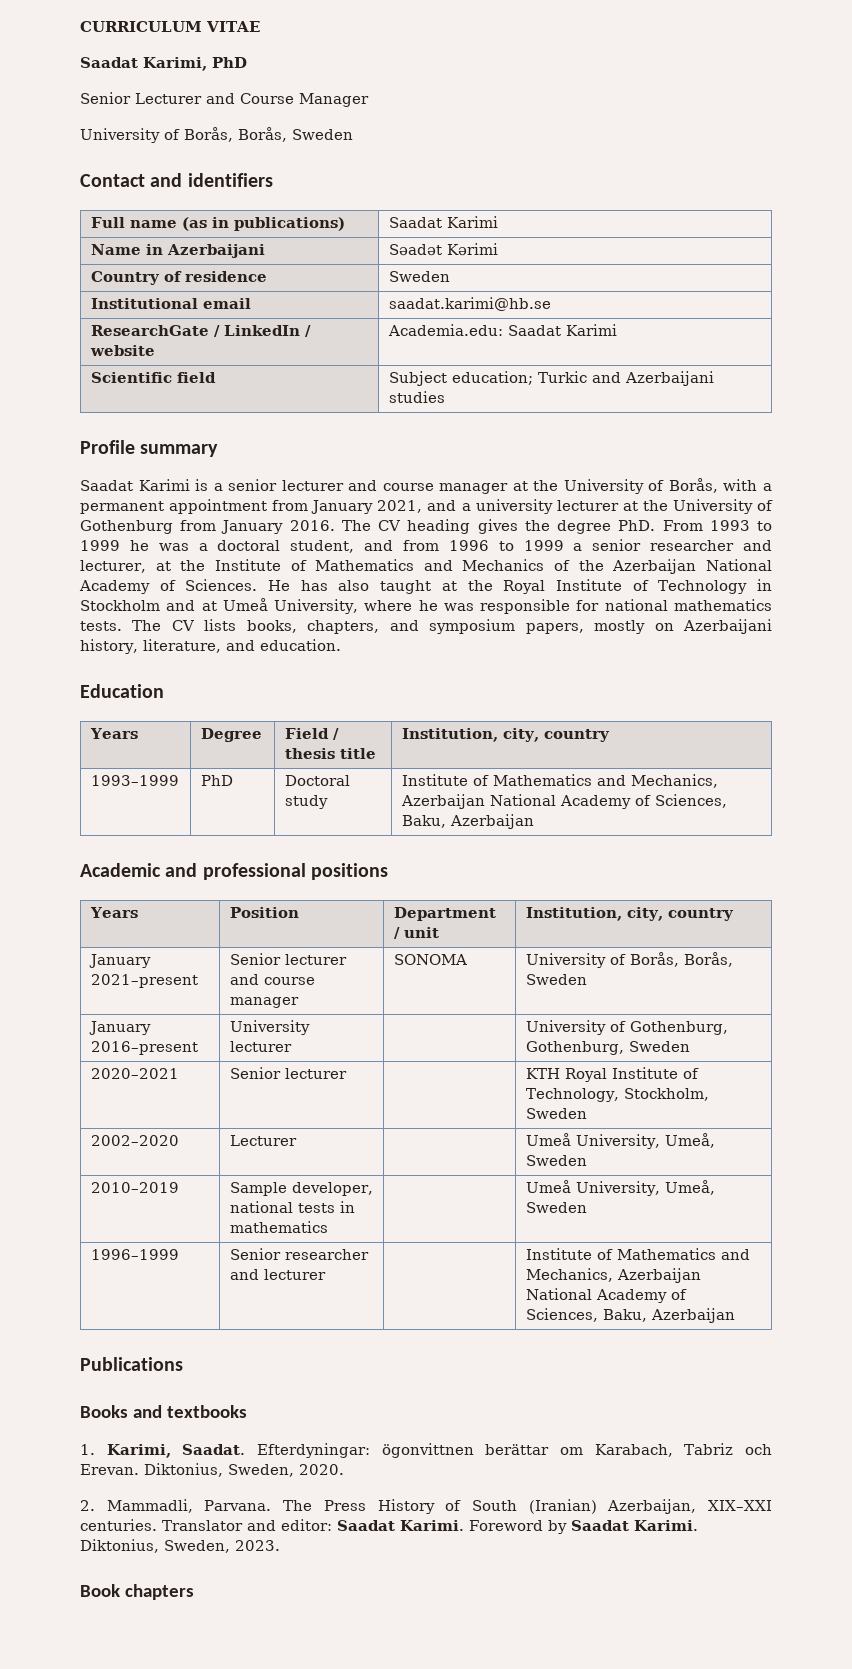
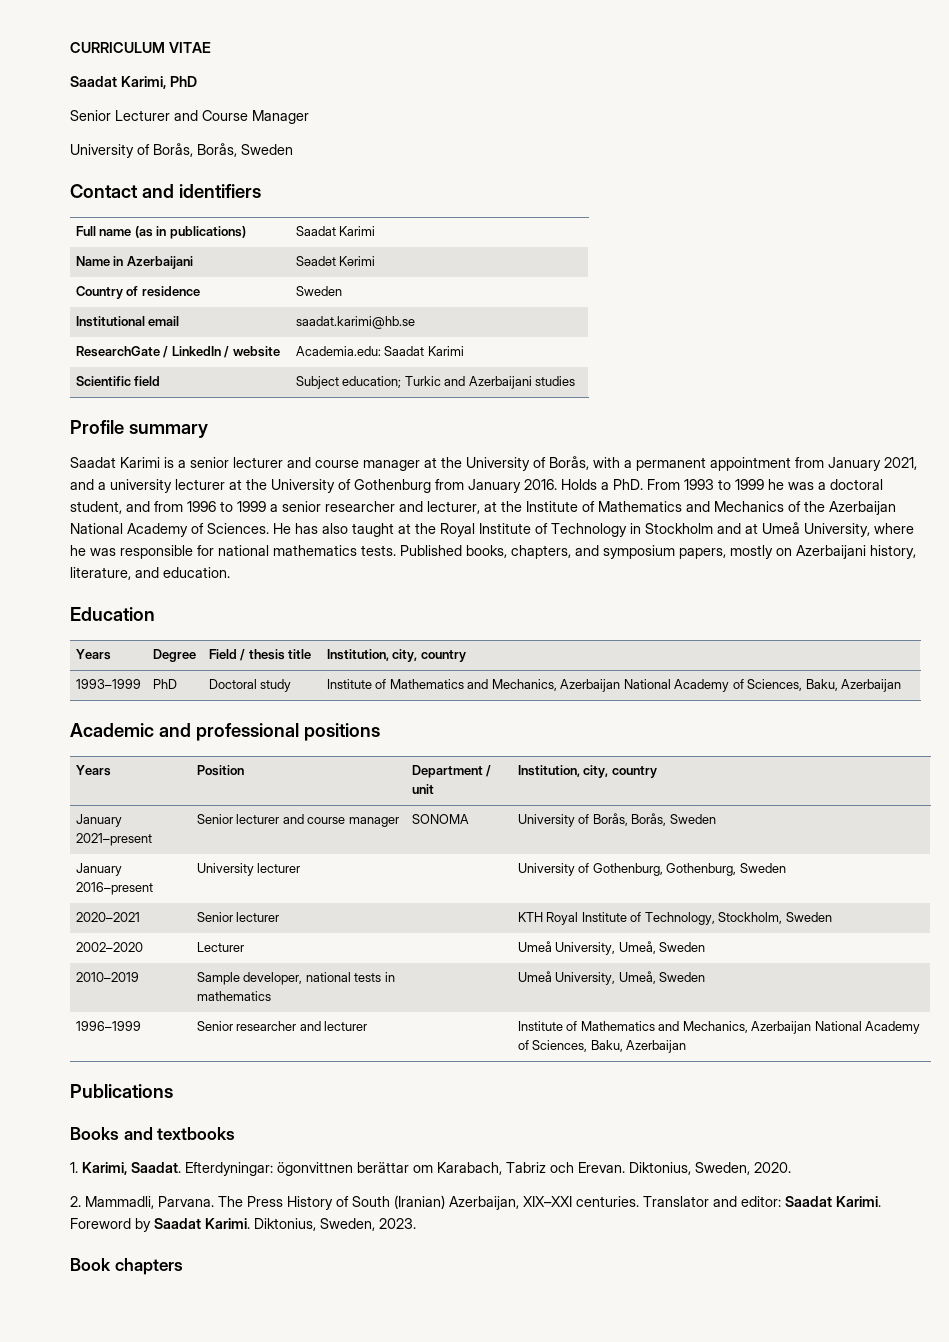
- The CV heading gives the degree PhD. From 1993 to 1999 he was a doctoral student, and from 1996 to 1999 a senior researcher and lecturer, at the Institute of Mathematics and Mechanics of the Azerbaijan National Academy of Sciences.
+ Holds a PhD. From 1993 to 1999 he was a doctoral student, and from 1996 to 1999 a senior researcher and lecturer, at the Institute of Mathematics and Mechanics of the Azerbaijan National Academy of Sciences.
- The CV lists books, chapters, and symposium papers, mostly on Azerbaijani history, literature, and education.
+ Published books, chapters, and symposium papers, mostly on Azerbaijani history, literature, and education.

